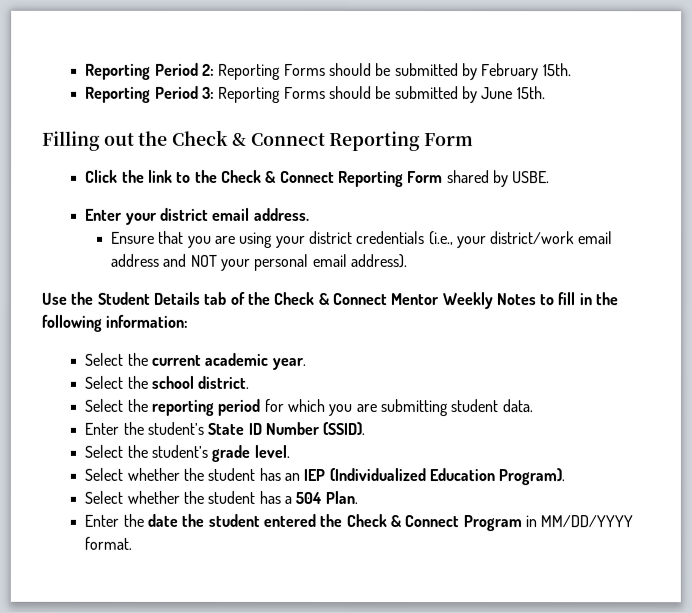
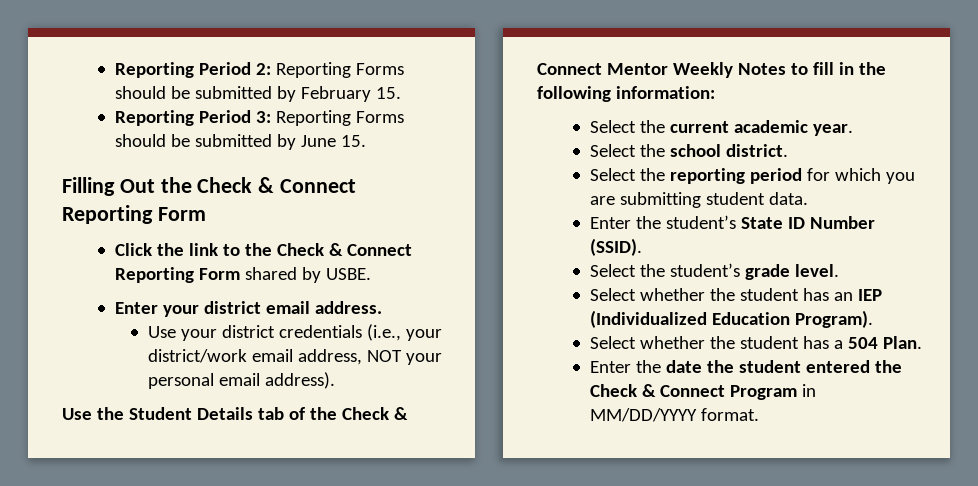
- Reporting Period 2: Reporting Forms should be submitted by February 15th.
+ Reporting Period 2: Reporting Forms should be submitted by February 15.
- Reporting Period 3: Reporting Forms should be submitted by June 15th.
+ Reporting Period 3: Reporting Forms should be submitted by June 15.
- Filling out the Check & Connect Reporting Form
+ Filling Out the Check & Connect Reporting Form
- Ensure that you are using your district credentials (i.e., your district/work email address and NOT your personal email address).
+ Use your district credentials (i.e., your district/work email address, NOT your personal email address).

